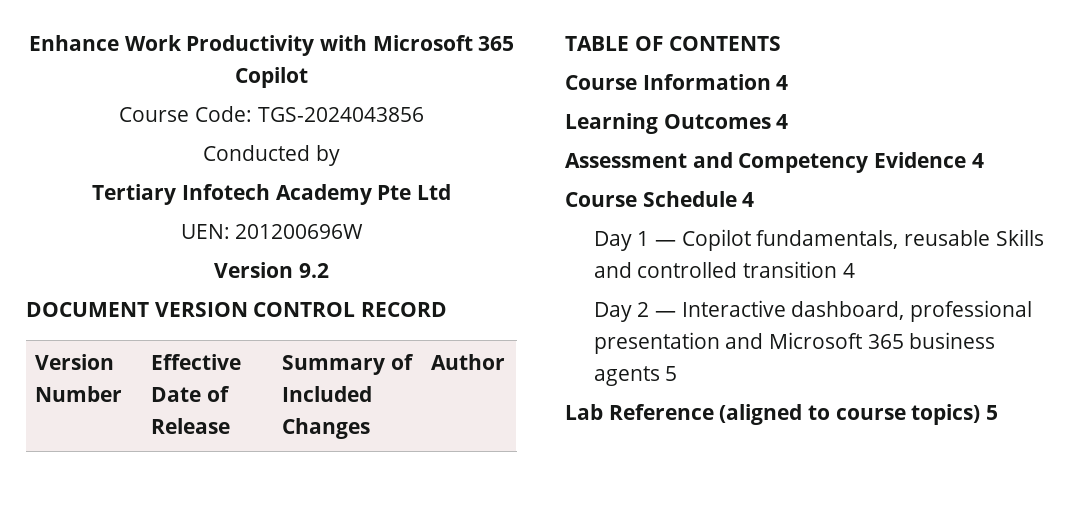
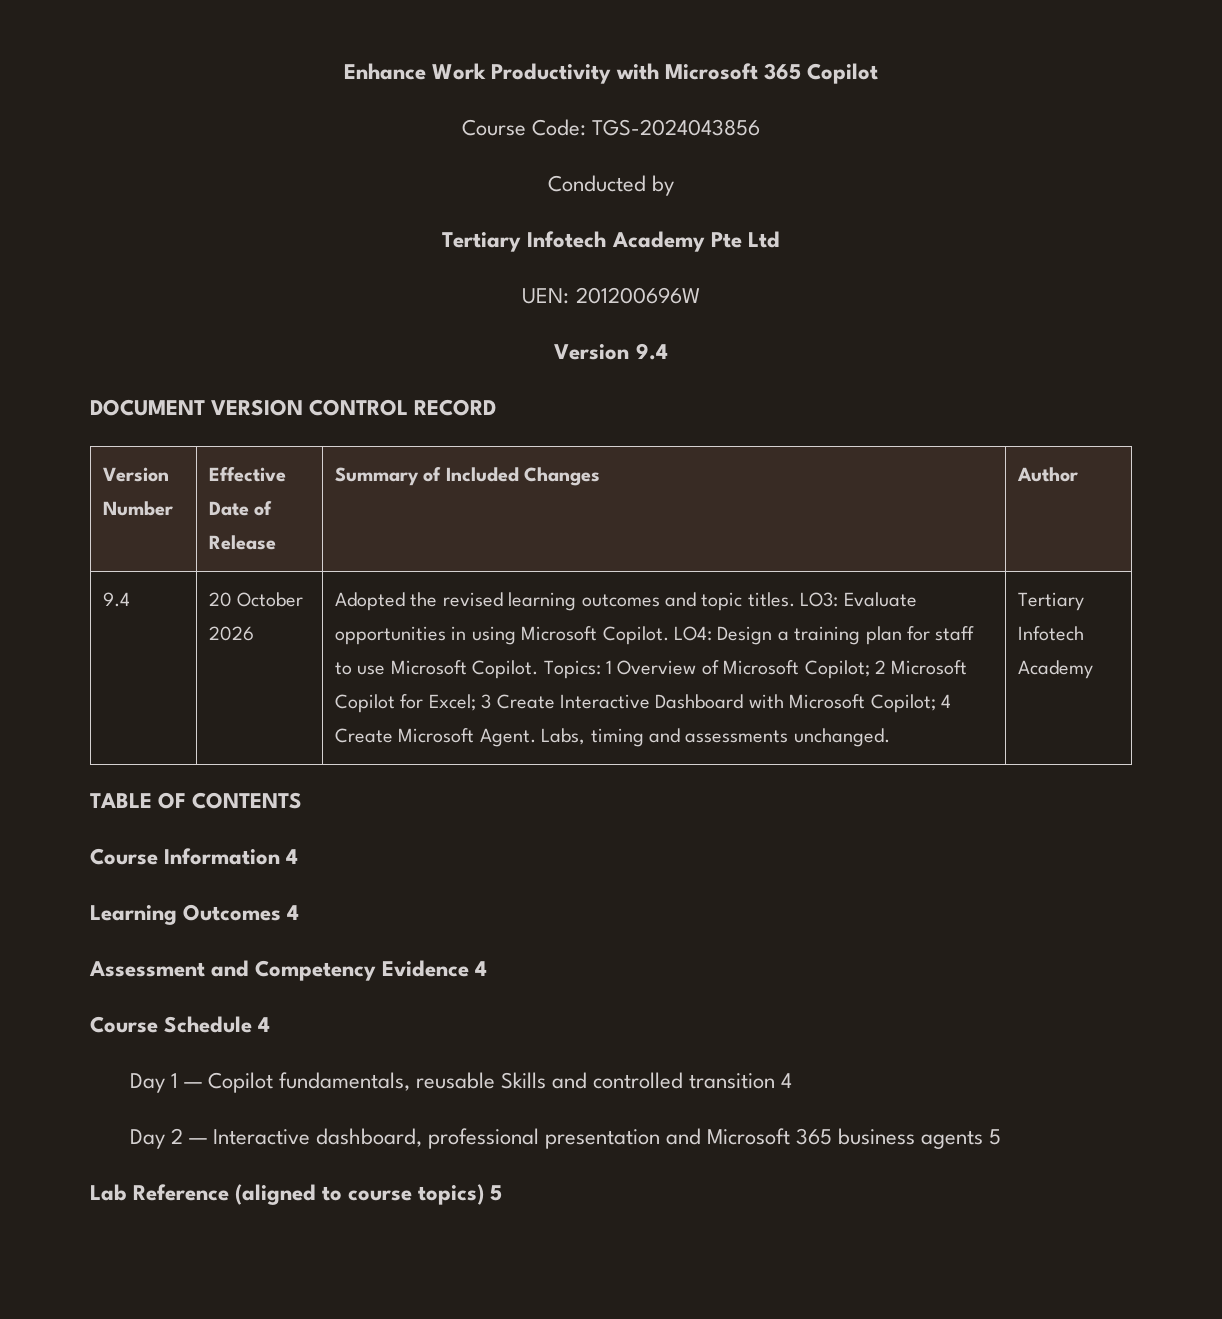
- Version 9.2
+ Version 9.4
+ 9.4 | 20 October 2026 | Adopted the revised learning outcomes and topic titles. LO3: Evaluate opportunities in using Microsoft Copilot. LO4: Design a training plan for staff to use Microsoft Copilot. Topics: 1 Overview of Microsoft Copilot; 2 Microsoft Copilot for Excel; 3 Create Interactive Dashboard with Microsoft Copilot; 4 Create Microsoft Agent. Labs, timing and assessments unchanged. | Tertiary Infotech Academy

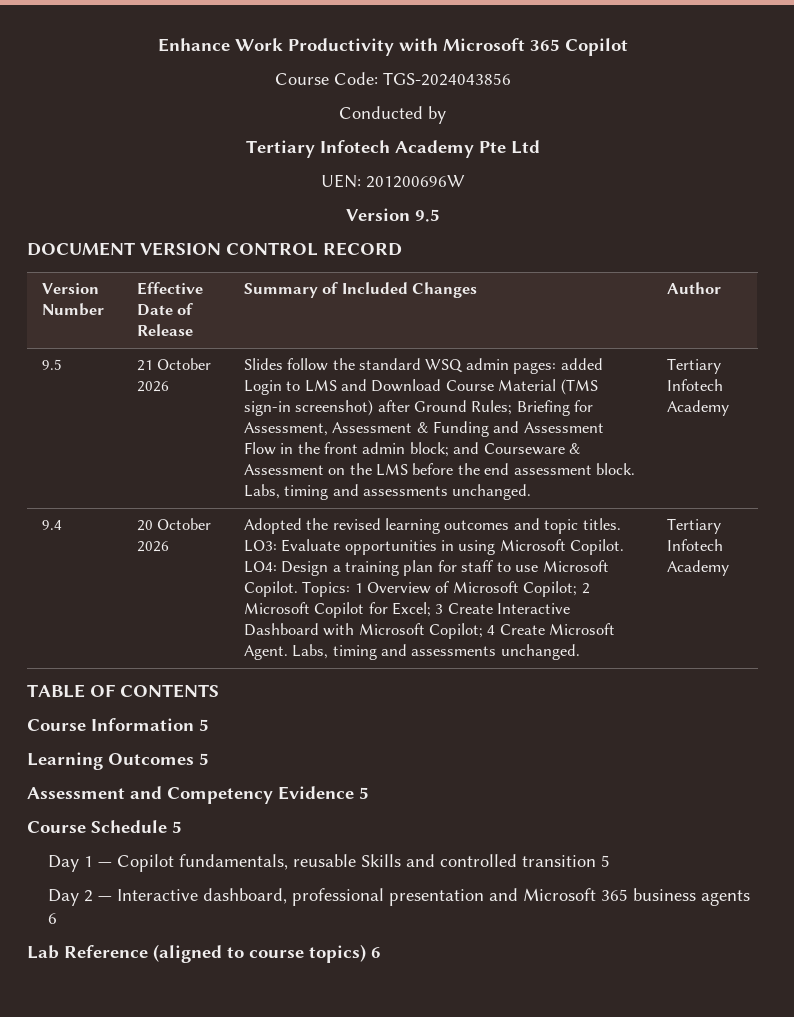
- Version 9.4
+ Version 9.5
+ 9.5 | 21 October 2026 | Slides follow the standard WSQ admin pages: added Login to LMS and Download Course Material (TMS sign-in screenshot) after Ground Rules; Briefing for Assessment, Assessment & Funding and Assessment Flow in the front admin block; and Courseware & Assessment on the LMS before the end assessment block. Labs, timing and assessments unchanged. | Tertiary Infotech Academy
- Course Information 4
+ Course Information 5
- Learning Outcomes 4
+ Learning Outcomes 5
- Assessment and Competency Evidence 4
+ Assessment and Competency Evidence 5
- Course Schedule 4
+ Course Schedule 5
- Day 1 — Copilot fundamentals, reusable Skills and controlled transition 4
+ Day 1 — Copilot fundamentals, reusable Skills and controlled transition 5
- Day 2 — Interactive dashboard, professional presentation and Microsoft 365 business agents 5
+ Day 2 — Interactive dashboard, professional presentation and Microsoft 365 business agents 6
- Lab Reference (aligned to course topics) 5
+ Lab Reference (aligned to course topics) 6

